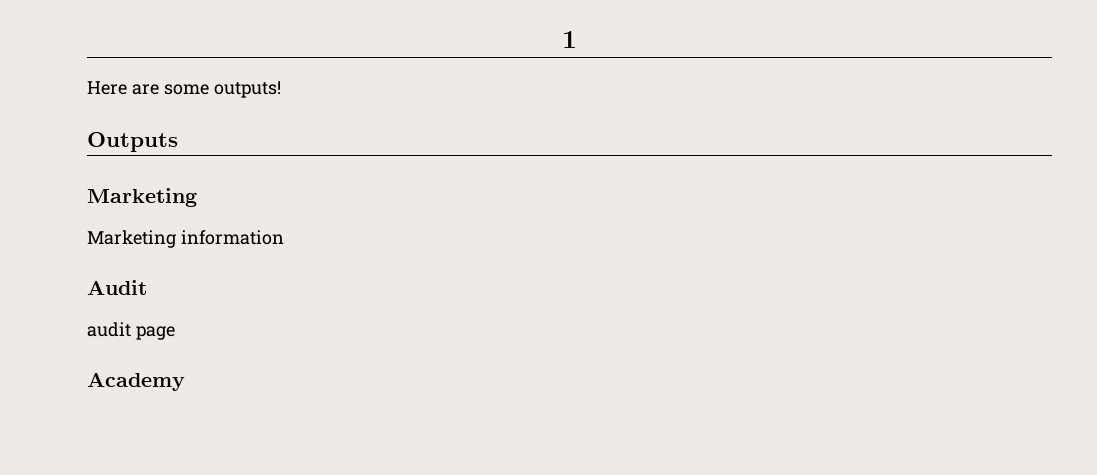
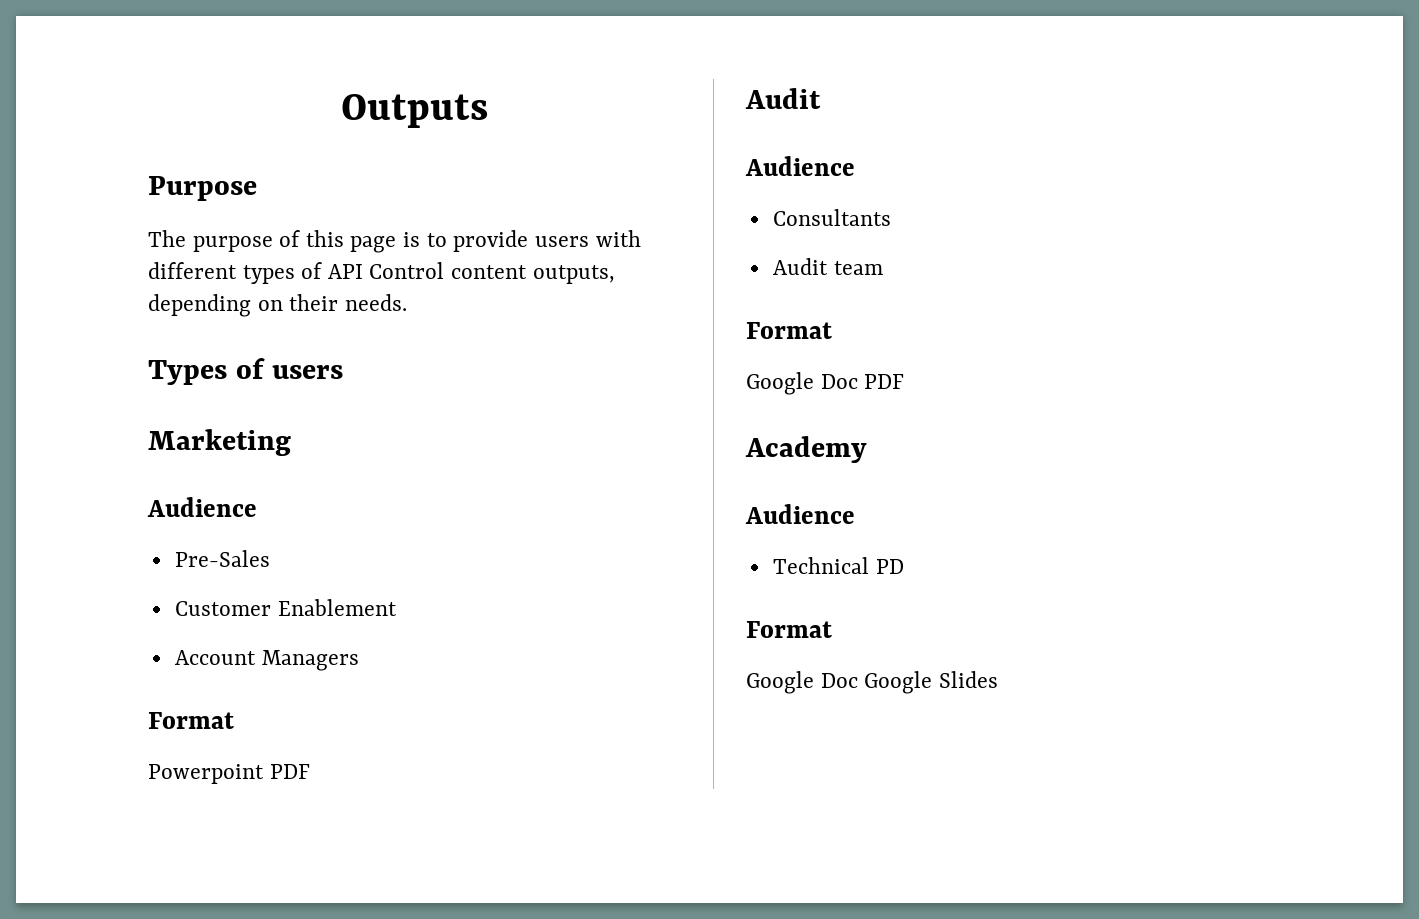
- 1
- Here are some outputs!
  Outputs
+ Purpose
+ The purpose of this page is to provide users with different types of API Control content outputs, depending on their needs.
+ Types of users
  Marketing
- Marketing information
+ Audience
+ Pre-Sales
+ Customer Enablement
+ Account Managers
+ Format
+ Powerpoint PDF
  Audit
- audit page
+ Audience
+ Consultants
+ Audit team
+ Format
+ Google Doc PDF
  Academy
+ Audience
+ Technical PD
+ Format
+ Google Doc Google Slides

